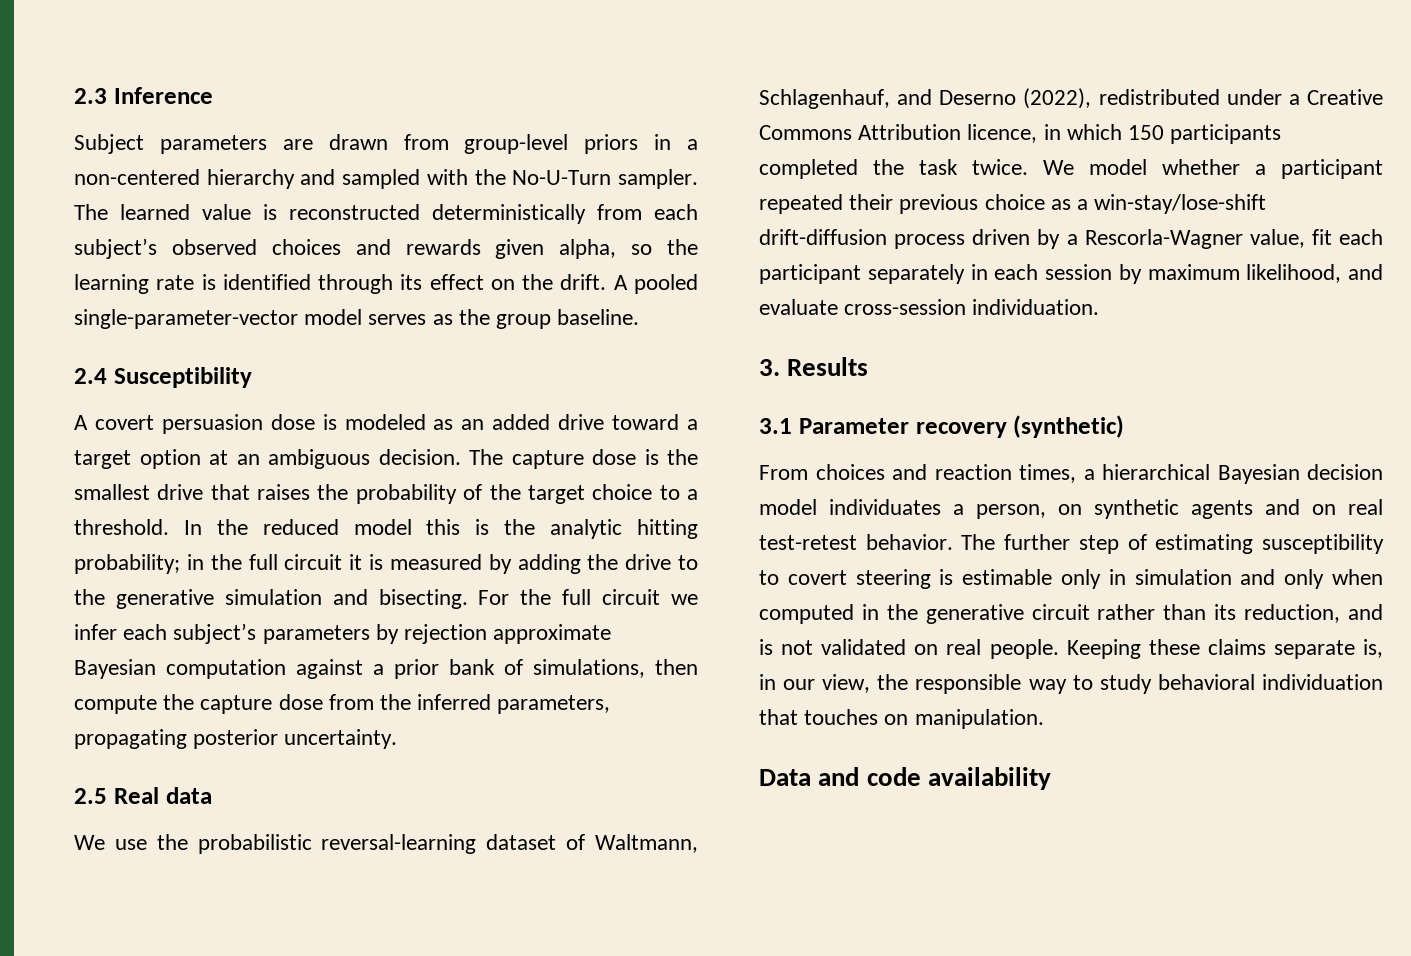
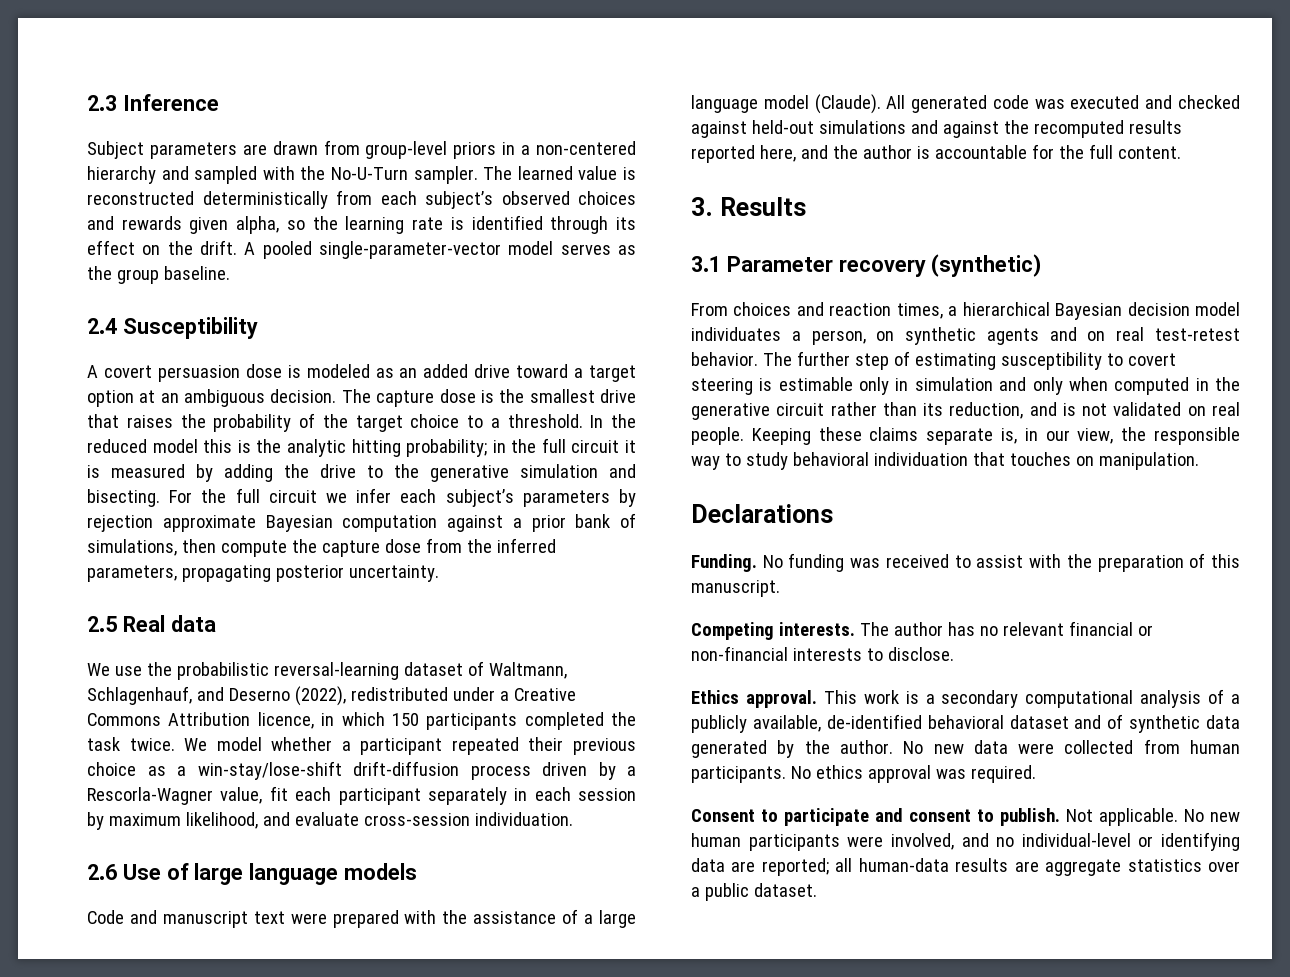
+ 2.6 Use of large language models
+ Code and manuscript text were prepared with the assistance of a large language model (Claude). All generated code was executed and checked against held-out simulations and against the recomputed results reported here, and the author is accountable for the full content.
- Data and code availability
+ Declarations
+ Funding. No funding was received to assist with the preparation of this manuscript.
+ Competing interests. The author has no relevant financial or non-financial interests to disclose.
+ Ethics approval. This work is a secondary computational analysis of a publicly available, de-identified behavioral dataset and of synthetic data generated by the author. No new data were collected from human participants. No ethics approval was required.
+ Consent to participate and consent to publish. Not applicable. No new human participants were involved, and no individual-level or identifying data are reported; all human-data results are aggregate statistics over a public dataset.

